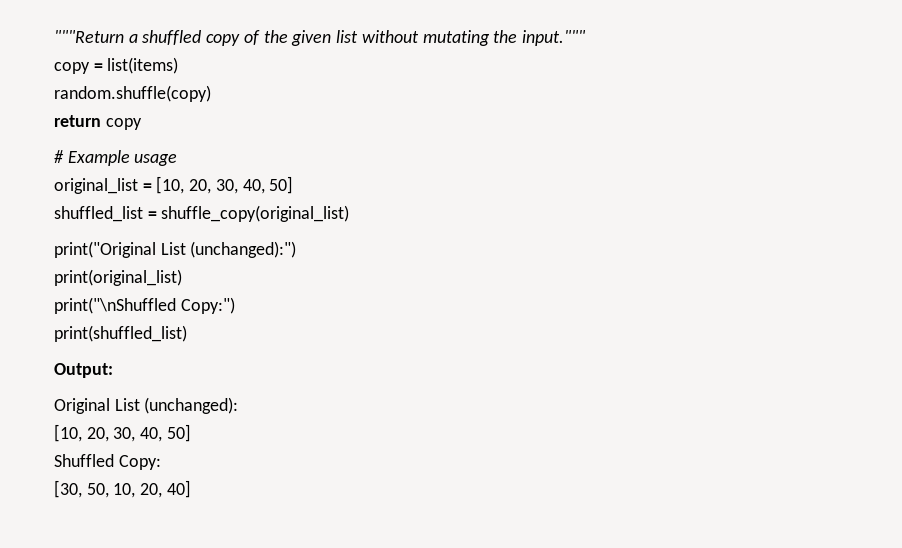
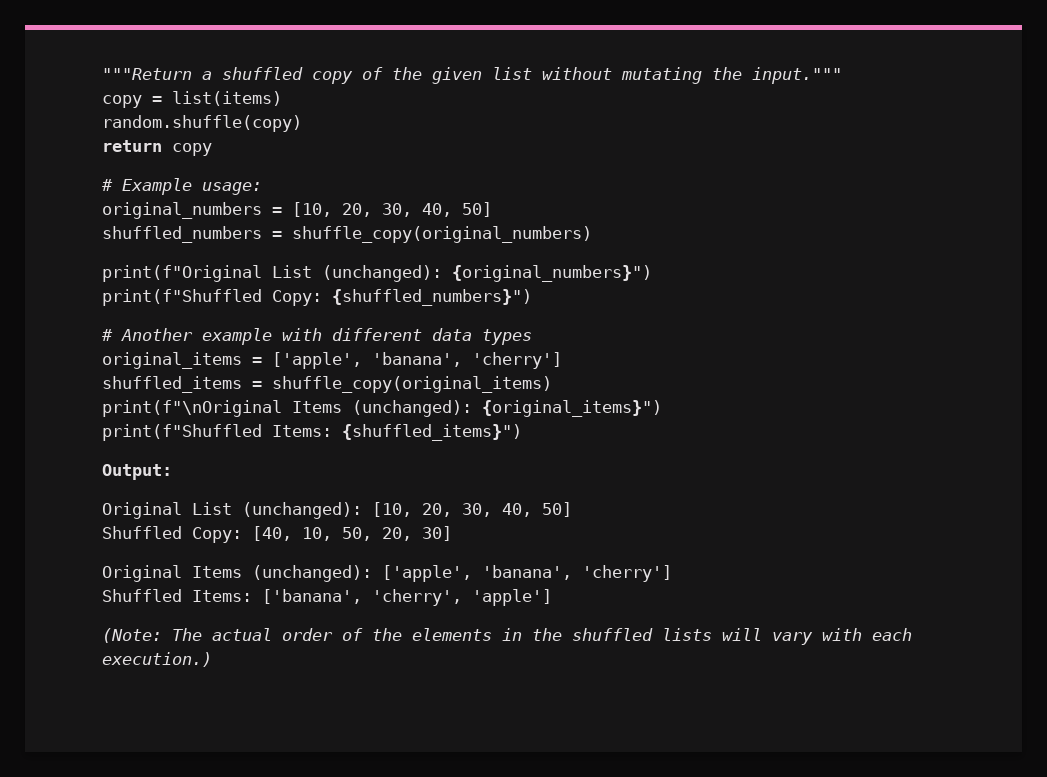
- # Example usage
- original_list = [10, 20, 30, 40, 50]
+ # Example usage:
+ original_numbers = [10, 20, 30, 40, 50]
- shuffled_list = shuffle_copy(original_list)
- print("Original List (unchanged):")
- print(original_list)
- print("\nShuffled Copy:")
- print(shuffled_list)
+ shuffled_numbers = shuffle_copy(original_numbers)
+ print(f"Original List (unchanged): {original_numbers}")
+ print(f"Shuffled Copy: {shuffled_numbers}")
+ # Another example with different data types
+ original_items = ['apple', 'banana', 'cherry']
+ shuffled_items = shuffle_copy(original_items)
+ print(f"\nOriginal Items (unchanged): {original_items}")
+ print(f"Shuffled Items: {shuffled_items}")
- Original List (unchanged):
- [10, 20, 30, 40, 50]
+ Original List (unchanged): [10, 20, 30, 40, 50]
- Shuffled Copy:
- [30, 50, 10, 20, 40]
+ Shuffled Copy: [40, 10, 50, 20, 30]
+ Original Items (unchanged): ['apple', 'banana', 'cherry']
+ Shuffled Items: ['banana', 'cherry', 'apple']
+ (Note: The actual order of the elements in the shuffled lists will vary with each execution.)

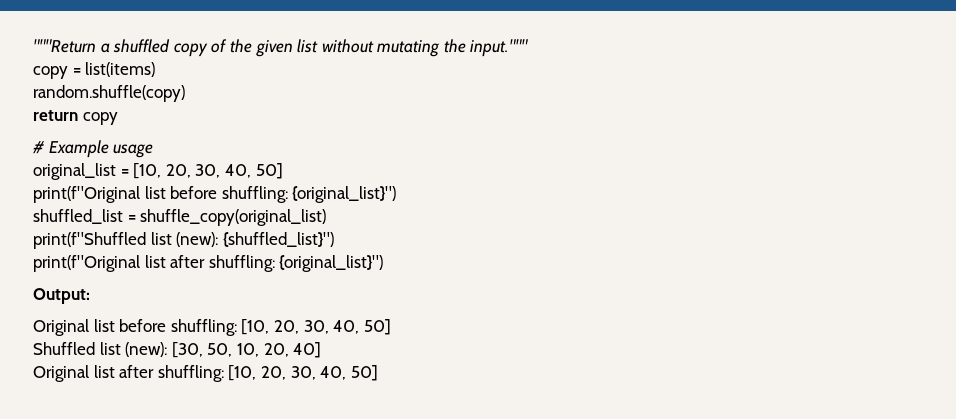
- # Example usage:
- original_numbers = [10, 20, 30, 40, 50]
+ # Example usage
+ original_list = [10, 20, 30, 40, 50]
- shuffled_numbers = shuffle_copy(original_numbers)
- print(f"Original List (unchanged): {original_numbers}")
- print(f"Shuffled Copy: {shuffled_numbers}")
- # Another example with different data types
- original_items = ['apple', 'banana', 'cherry']
- shuffled_items = shuffle_copy(original_items)
- print(f"\nOriginal Items (unchanged): {original_items}")
- print(f"Shuffled Items: {shuffled_items}")
+ print(f"Original list before shuffling: {original_list}")
+ shuffled_list = shuffle_copy(original_list)
+ print(f"Shuffled list (new): {shuffled_list}")
+ print(f"Original list after shuffling: {original_list}")
- Original List (unchanged): [10, 20, 30, 40, 50]
+ Original list before shuffling: [10, 20, 30, 40, 50]
- Shuffled Copy: [40, 10, 50, 20, 30]
- Original Items (unchanged): ['apple', 'banana', 'cherry']
- Shuffled Items: ['banana', 'cherry', 'apple']
- (Note: The actual order of the elements in the shuffled lists will vary with each execution.)
+ Shuffled list (new): [30, 50, 10, 20, 40]
+ Original list after shuffling: [10, 20, 30, 40, 50]

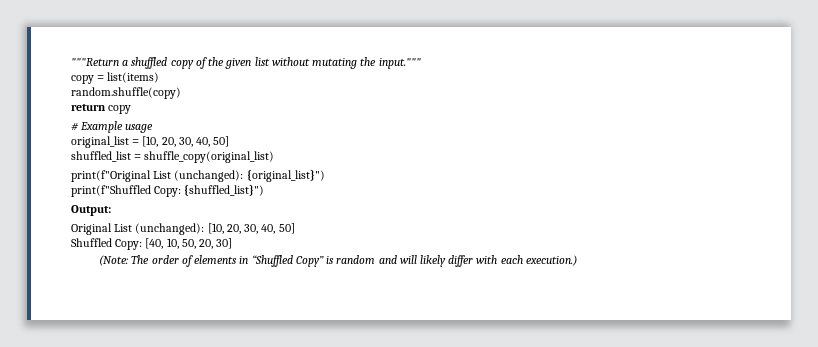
- print(f"Original list before shuffling: {original_list}")
+ print(f"Original List (unchanged): {original_list}")
- print(f"Shuffled list (new): {shuffled_list}")
+ print(f"Shuffled Copy: {shuffled_list}")
- print(f"Original list after shuffling: {original_list}")
- Original list before shuffling: [10, 20, 30, 40, 50]
+ Original List (unchanged): [10, 20, 30, 40, 50]
- Shuffled list (new): [30, 50, 10, 20, 40]
- Original list after shuffling: [10, 20, 30, 40, 50]
+ Shuffled Copy: [40, 10, 50, 20, 30]
+ (Note: The order of elements in “Shuffled Copy” is random and will likely differ with each execution.)

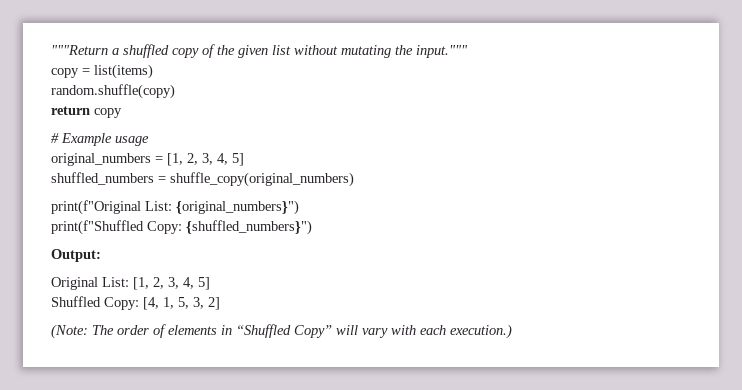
- original_list = [10, 20, 30, 40, 50]
- shuffled_list = shuffle_copy(original_list)
- print(f"Original List (unchanged): {original_list}")
+ original_numbers = [1, 2, 3, 4, 5]
+ shuffled_numbers = shuffle_copy(original_numbers)
+ print(f"Original List: {original_numbers}")
- print(f"Shuffled Copy: {shuffled_list}")
+ print(f"Shuffled Copy: {shuffled_numbers}")
- Original List (unchanged): [10, 20, 30, 40, 50]
- Shuffled Copy: [40, 10, 50, 20, 30]
+ Original List: [1, 2, 3, 4, 5]
+ Shuffled Copy: [4, 1, 5, 3, 2]
- (Note: The order of elements in “Shuffled Copy” is random and will likely differ with each execution.)
+ (Note: The order of elements in “Shuffled Copy” will vary with each execution.)

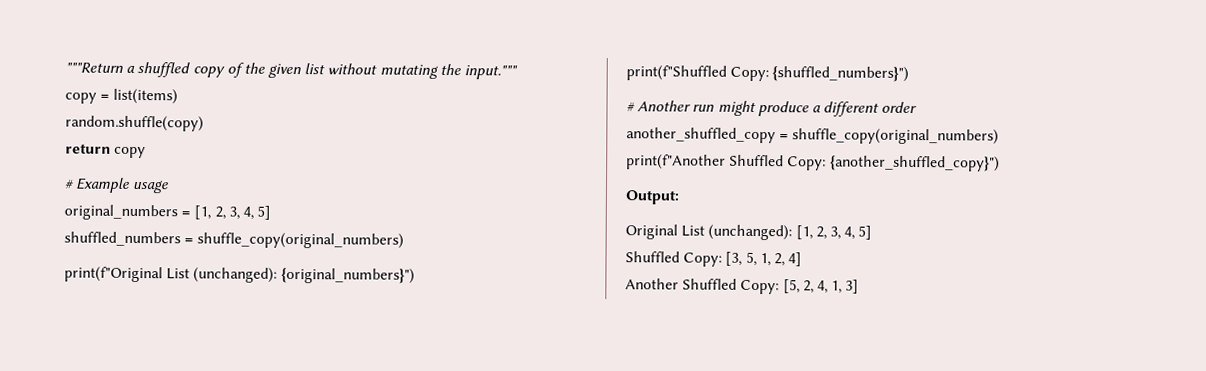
- print(f"Original List: {original_numbers}")
+ print(f"Original List (unchanged): {original_numbers}")
+ # Another run might produce a different order
+ another_shuffled_copy = shuffle_copy(original_numbers)
+ print(f"Another Shuffled Copy: {another_shuffled_copy}")
- Original List: [1, 2, 3, 4, 5]
+ Original List (unchanged): [1, 2, 3, 4, 5]
- Shuffled Copy: [4, 1, 5, 3, 2]
- (Note: The order of elements in “Shuffled Copy” will vary with each execution.)
+ Shuffled Copy: [3, 5, 1, 2, 4]
+ Another Shuffled Copy: [5, 2, 4, 1, 3]

